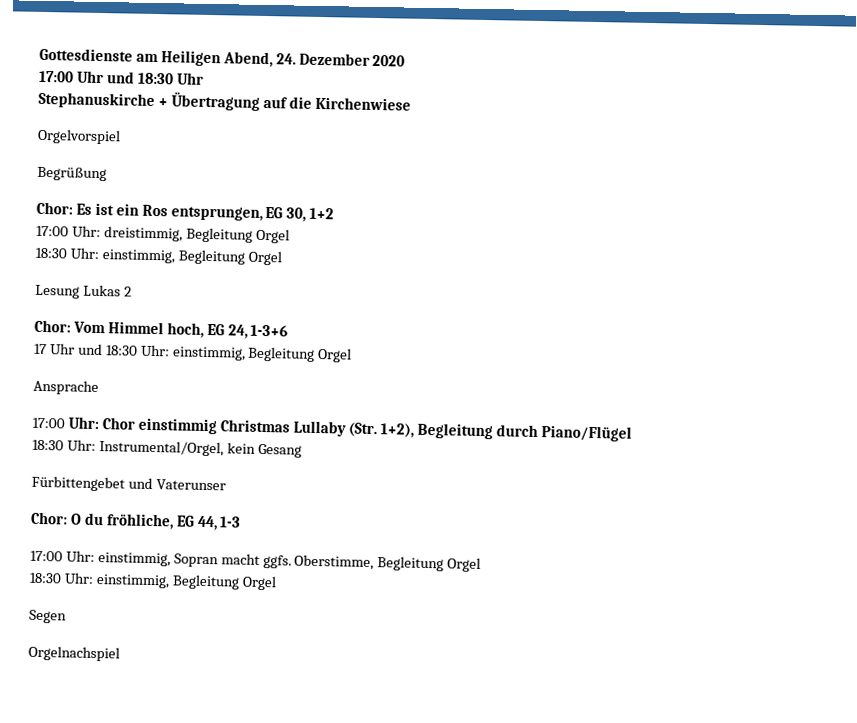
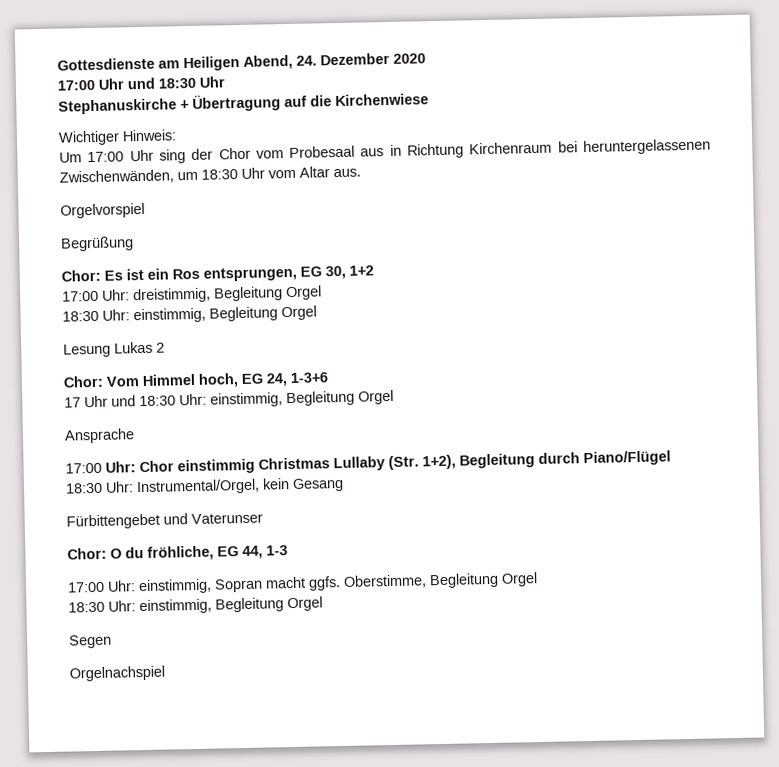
+ Wichtiger Hinweis:
+ Um 17:00 Uhr sing der Chor vom Probesaal aus in Richtung Kirchenraum bei heruntergelassenen Zwischenwänden, um 18:30 Uhr vom Altar aus.

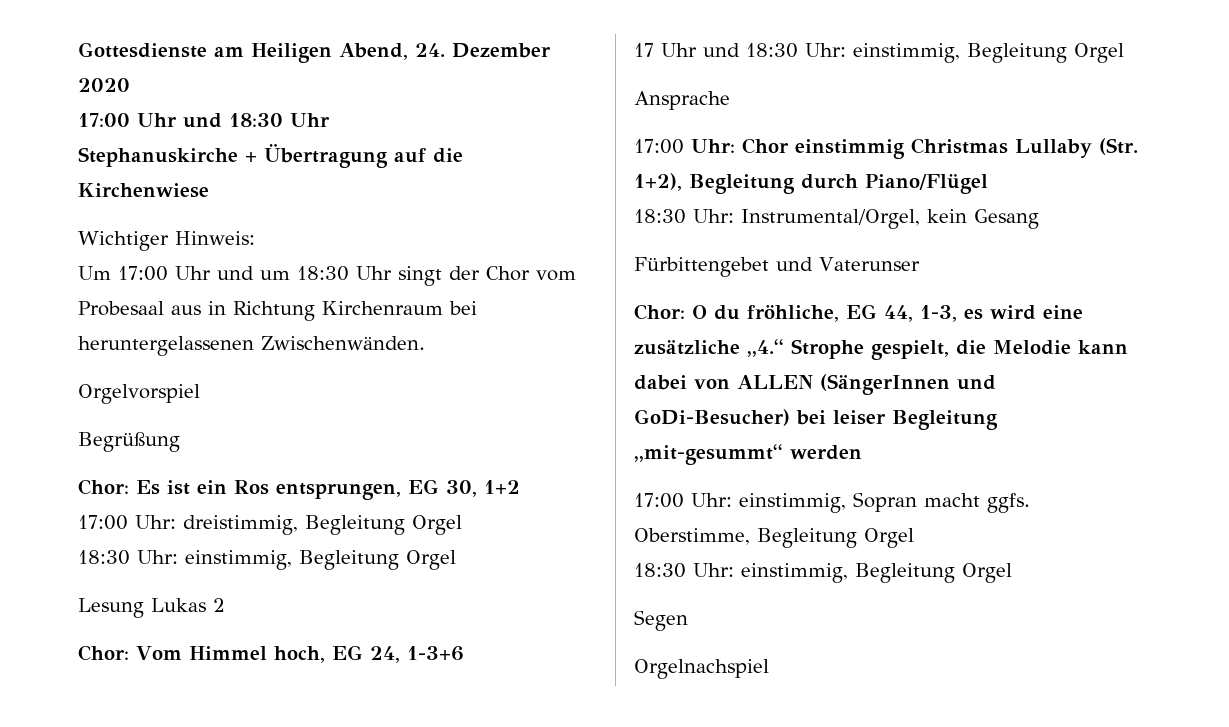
- Um 17:00 Uhr sing der Chor vom Probesaal aus in Richtung Kirchenraum bei heruntergelassenen Zwischenwänden, um 18:30 Uhr vom Altar aus.
+ Um 17:00 Uhr und um 18:30 Uhr singt der Chor vom Probesaal aus in Richtung Kirchenraum bei heruntergelassenen Zwischenwänden.
- Chor: O du fröhliche, EG 44, 1-3
+ Chor: O du fröhliche, EG 44, 1-3, es wird eine zusätzliche „4.“ Strophe gespielt, die Melodie kann dabei von ALLEN (SängerInnen und GoDi-Besucher) bei leiser Begleitung „mit-gesummt“ werden

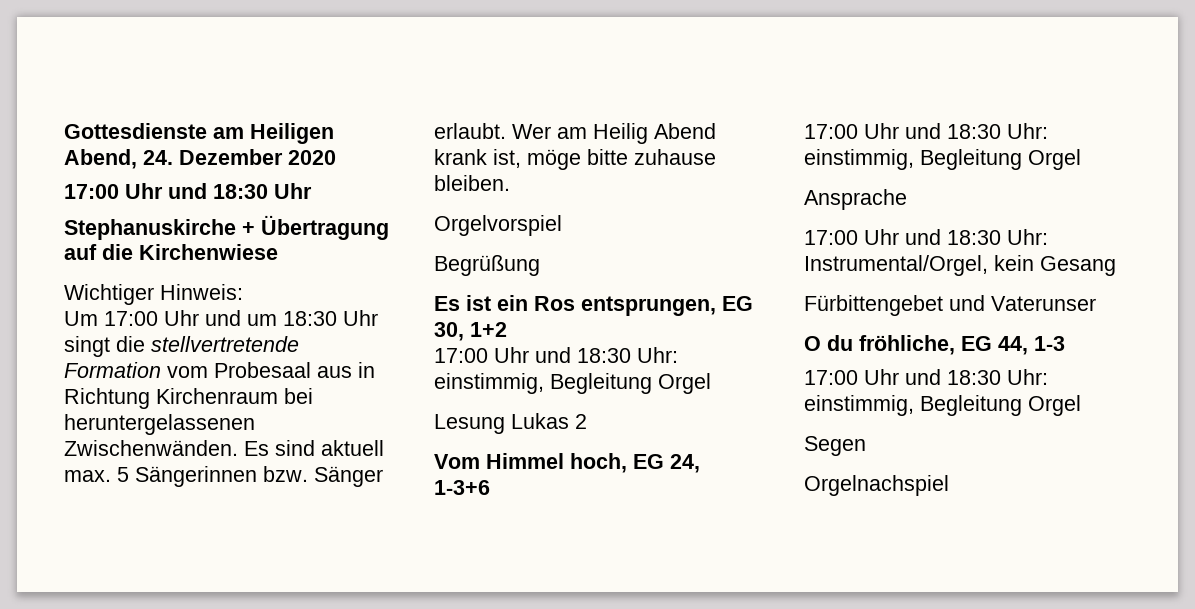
- Um 17:00 Uhr und um 18:30 Uhr singt der Chor vom Probesaal aus in Richtung Kirchenraum bei heruntergelassenen Zwischenwänden.
+ Um 17:00 Uhr und um 18:30 Uhr singt die stellvertretende Formation vom Probesaal aus in Richtung Kirchenraum bei heruntergelassenen Zwischenwänden. Es sind aktuell max. 5 Sängerinnen bzw. Sänger erlaubt. Wer am Heilig Abend krank ist, möge bitte zuhause bleiben.
- Chor: Es ist ein Ros entsprungen, EG 30, 1+2
- 17:00 Uhr: dreistimmig, Begleitung Orgel
- 18:30 Uhr: einstimmig, Begleitung Orgel
+ Es ist ein Ros entsprungen, EG 30, 1+2
+ 17:00 Uhr und 18:30 Uhr: einstimmig, Begleitung Orgel
- Chor: Vom Himmel hoch, EG 24, 1-3+6
- 17 Uhr und 18:30 Uhr: einstimmig, Begleitung Orgel
+ Vom Himmel hoch, EG 24, 1-3+6
+ 17:00 Uhr und 18:30 Uhr: einstimmig, Begleitung Orgel
- 17:00 Uhr: Chor einstimmig Christmas Lullaby (Str. 1+2), Begleitung durch Piano/Flügel
- 18:30 Uhr: Instrumental/Orgel, kein Gesang
+ 17:00 Uhr und 18:30 Uhr: Instrumental/Orgel, kein Gesang
- Chor: O du fröhliche, EG 44, 1-3, es wird eine zusätzliche „4.“ Strophe gespielt, die Melodie kann dabei von ALLEN (SängerInnen und GoDi-Besucher) bei leiser Begleitung „mit-gesummt“ werden
- 17:00 Uhr: einstimmig, Sopran macht ggfs. Oberstimme, Begleitung Orgel
- 18:30 Uhr: einstimmig, Begleitung Orgel
+ O du fröhliche, EG 44, 1-3
+ 17:00 Uhr und 18:30 Uhr: einstimmig, Begleitung Orgel

